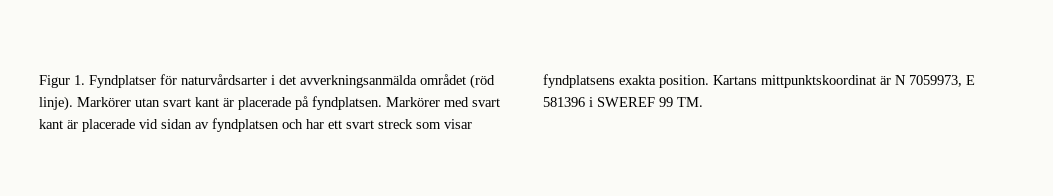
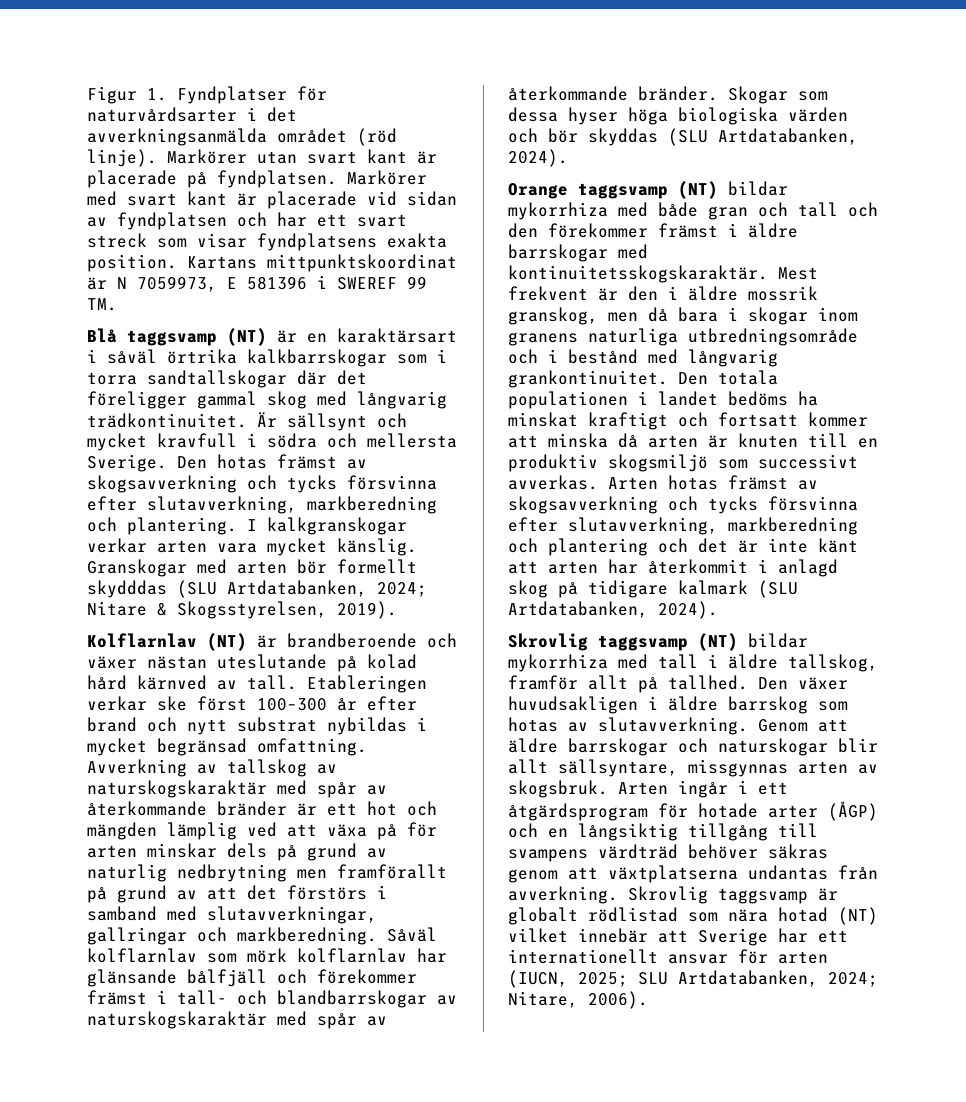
+ Blå taggsvamp (NT) är en karaktärsart i såväl örtrika kalkbarrskogar som i torra sandtallskogar där det föreligger gammal skog med långvarig trädkontinuitet. Är sällsynt och mycket kravfull i södra och mellersta Sverige. Den hotas främst av skogsavverkning och tycks försvinna efter slutavverkning, markberedning och plantering. I kalkgranskogar verkar arten vara mycket känslig. Granskogar med arten bör formellt skydddas (SLU Artdatabanken, 2024; Nitare & Skogsstyrelsen, 2019).
+ Kolflarnlav (NT) är brandberoende och växer nästan uteslutande på kolad hård kärnved av tall. Etableringen verkar ske först 100–300 år efter brand och nytt substrat nybildas i mycket begränsad omfattning. Avverkning av tallskog av naturskogskaraktär med spår av återkommande bränder är ett hot och mängden lämplig ved att växa på för arten minskar dels på grund av naturlig nedbrytning men framförallt på grund av att det förstörs i samband med slutavverkningar, gallringar och markberedning. Såväl kolflarnlav som mörk kolflarnlav har glänsande bålfjäll och förekommer främst i tall- och blandbarrskogar av naturskogskaraktär med spår av återkommande bränder. Skogar som dessa hyser höga biologiska värden och bör skyddas (SLU Artdatabanken, 2024).
+ Orange taggsvamp (NT) bildar mykorrhiza med både gran och tall och den förekommer främst i äldre barrskogar med kontinuitetsskogskaraktär. Mest frekvent är den i äldre mossrik granskog, men då bara i skogar inom granens naturliga utbredningsområde och i bestånd med långvarig grankontinuitet. Den totala populationen i landet bedöms ha minskat kraftigt och fortsatt kommer att minska då arten är knuten till en produktiv skogsmiljö som successivt avverkas. Arten hotas främst av skogsavverkning och tycks försvinna efter slutavverkning, markberedning och plantering och det är inte känt att arten har återkommit i anlagd skog på tidigare kalmark (SLU Artdatabanken, 2024).
+ Skrovlig taggsvamp (NT) bildar mykorrhiza med tall i äldre tallskog, framför allt på tallhed. Den växer huvudsakligen i äldre barrskog som hotas av slutavverkning. Genom att äldre barrskogar och naturskogar blir allt sällsyntare, missgynnas arten av skogsbruk. Arten ingår i ett åtgärdsprogram för hotade arter (ÅGP) och en långsiktig tillgång till svampens värdträd behöver säkras genom att växtplatserna undantas från avverkning. Skrovlig taggsvamp är globalt rödlistad som nära hotad (NT) vilket innebär att Sverige har ett internationellt ansvar för arten (IUCN, 2025; SLU Artdatabanken, 2024; Nitare, 2006).

